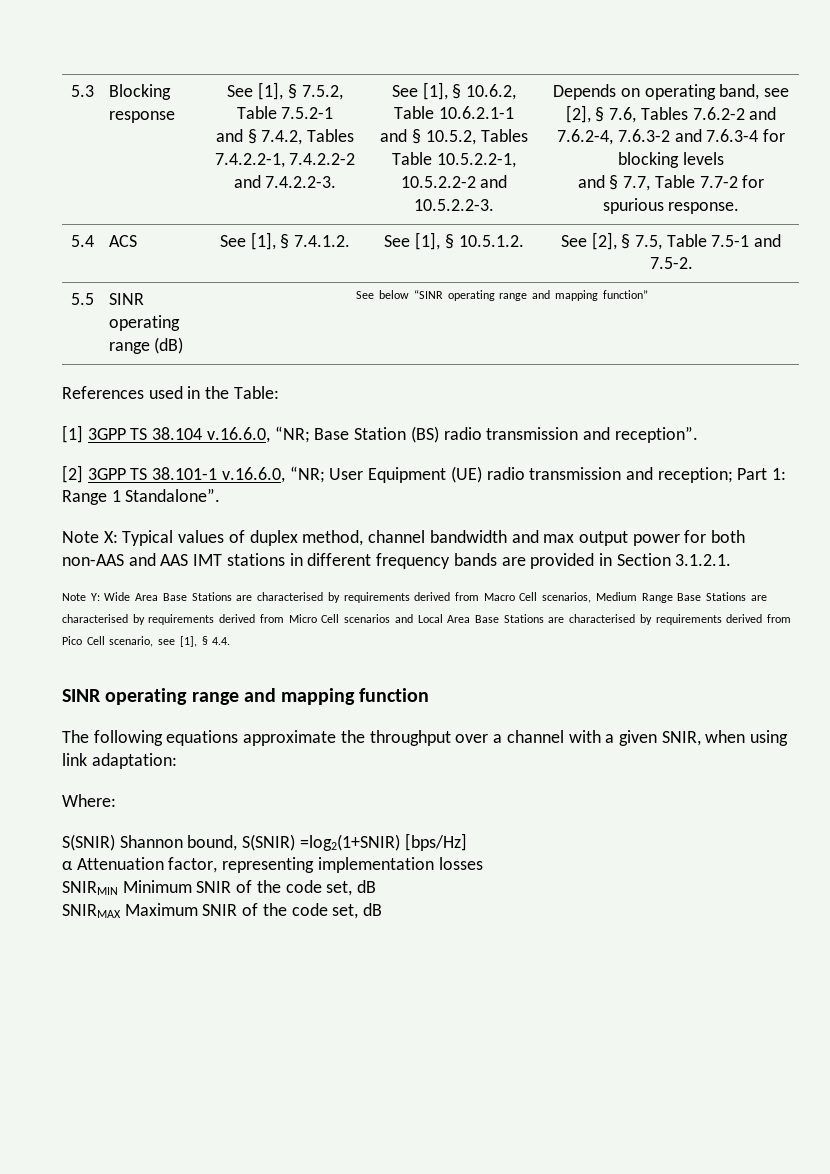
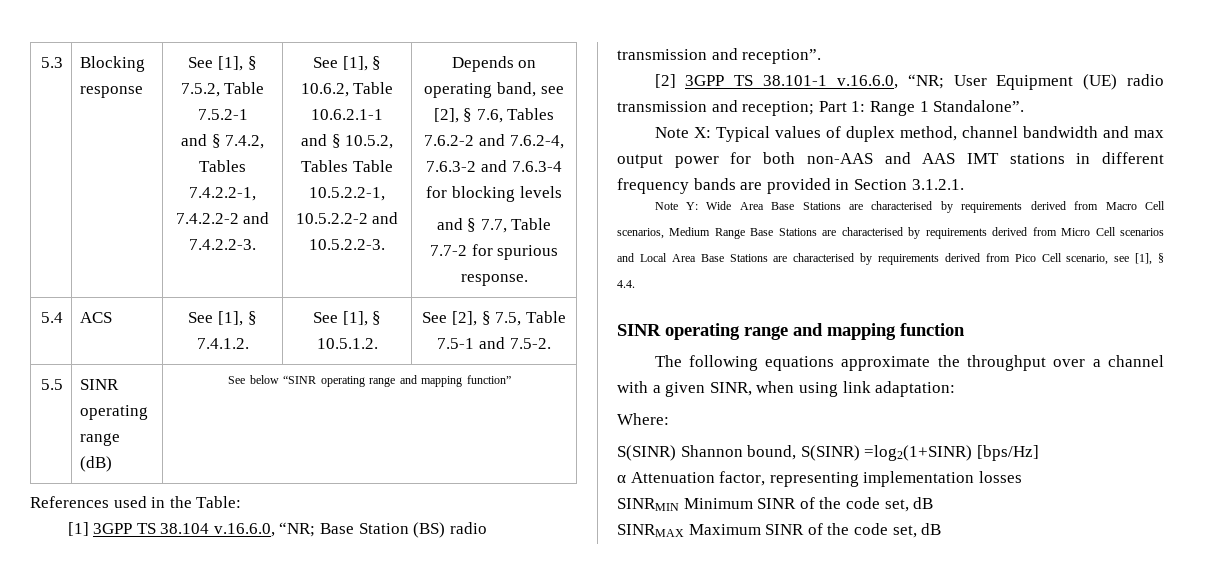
- The following equations approximate the throughput over a channel with a given SNIR, when using link adaptation:
+ The following equations approximate the throughput over a channel with a given SINR, when using link adaptation:
- S(SNIR) Shannon bound, S(SNIR) =log2(1+SNIR) [bps/Hz]
+ S(SINR) Shannon bound, S(SINR) =log2(1+SINR) [bps/Hz]
- SNIRMIN Minimum SNIR of the code set, dB
+ SINRMIN Minimum SINR of the code set, dB
- SNIRMAX Maximum SNIR of the code set, dB
+ SINRMAX Maximum SINR of the code set, dB

